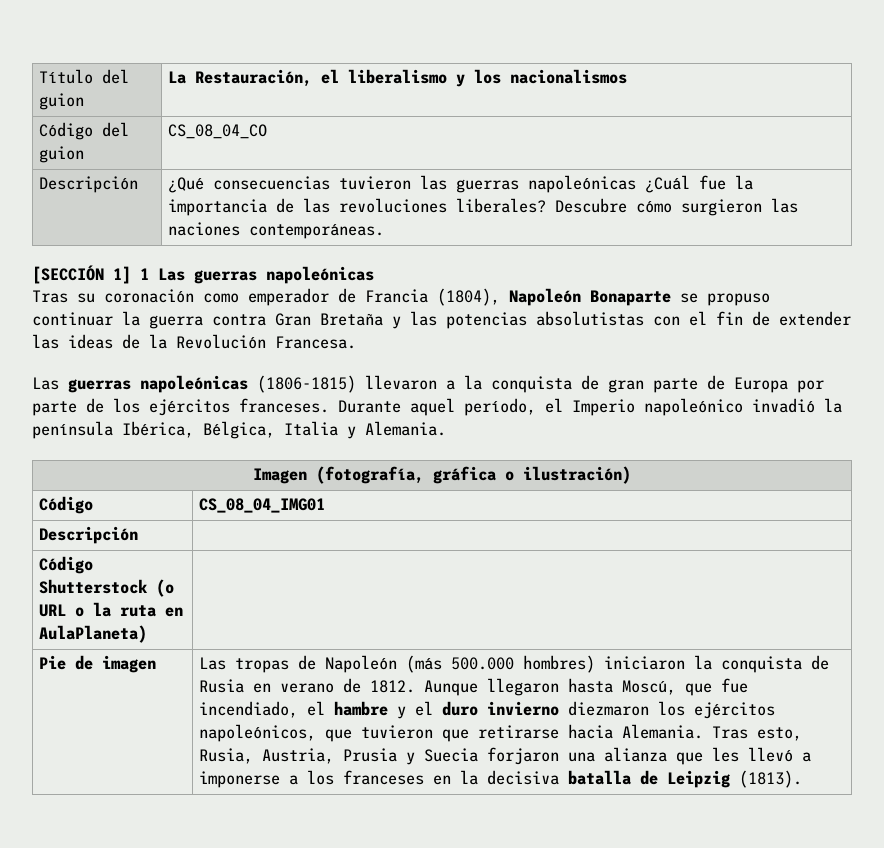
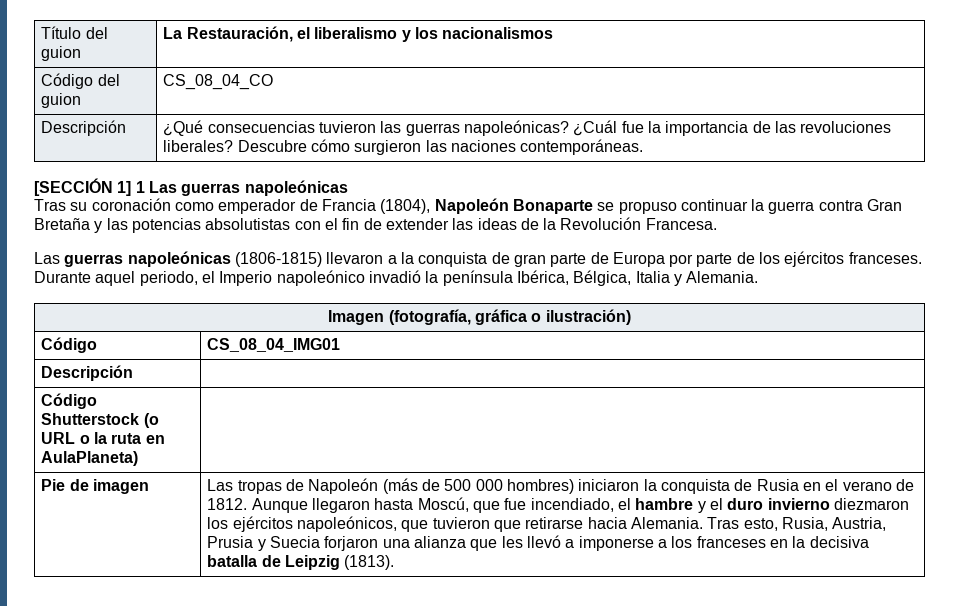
- Descripción | ¿Qué consecuencias tuvieron las guerras napoleónicas ¿Cuál fue la importancia de las revoluciones liberales? Descubre cómo surgieron las naciones contemporáneas.
+ Descripción | ¿Qué consecuencias tuvieron las guerras napoleónicas? ¿Cuál fue la importancia de las revoluciones liberales? Descubre cómo surgieron las naciones contemporáneas.
- Durante aquel período, el Imperio napoleónico invadió la península Ibérica, Bélgica, Italia y Alemania.
+ Durante aquel periodo, el Imperio napoleónico invadió la península Ibérica, Bélgica, Italia y Alemania.
- Las tropas de Napoleón (más 500.000 hombres) iniciaron la conquista de Rusia en verano de 1812.
+ Las tropas de Napoleón (más de 500 000 hombres) iniciaron la conquista de Rusia en el verano de 1812.

